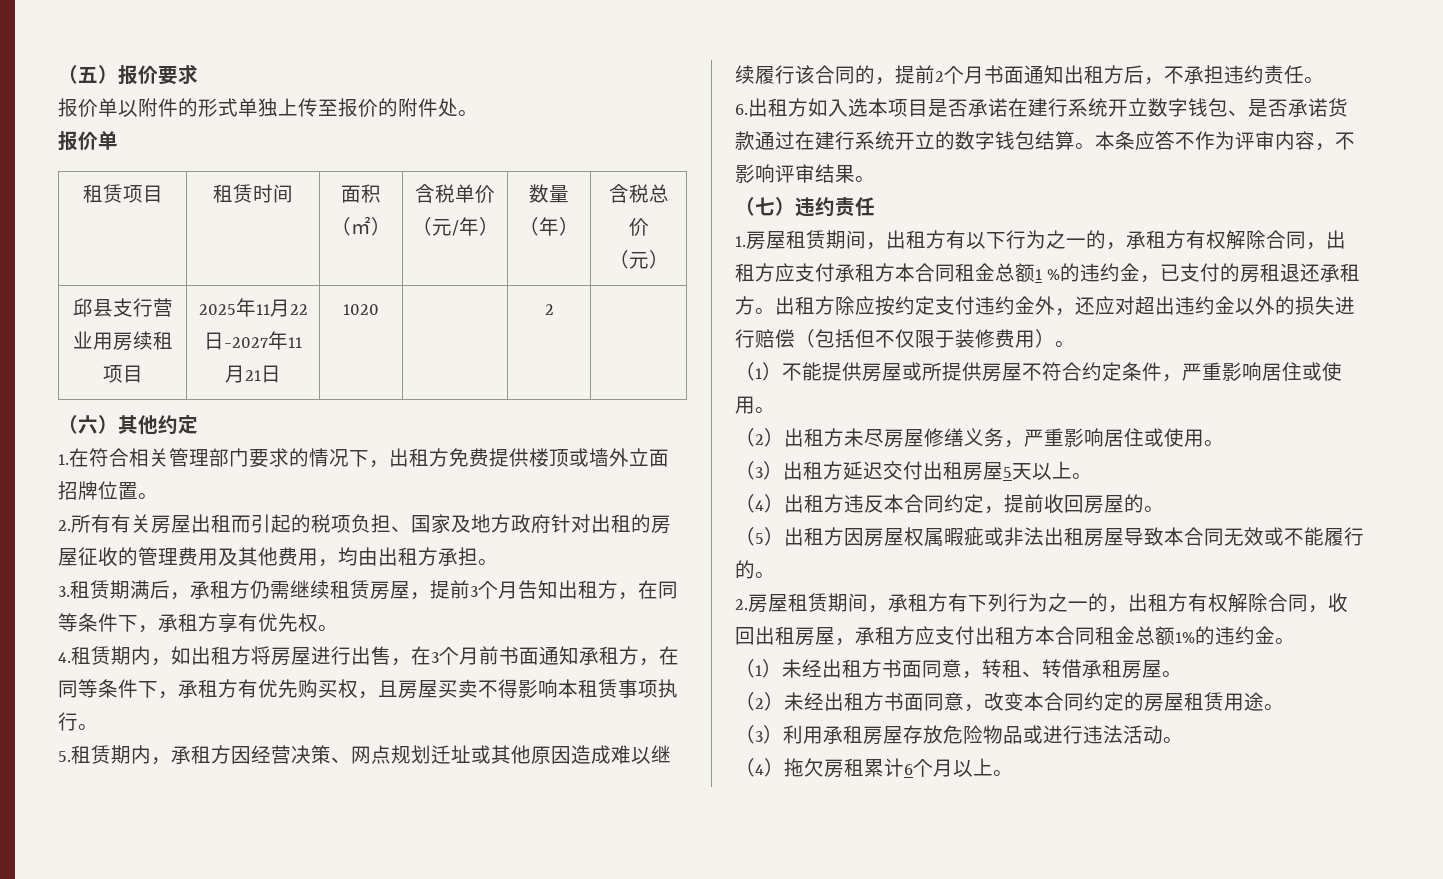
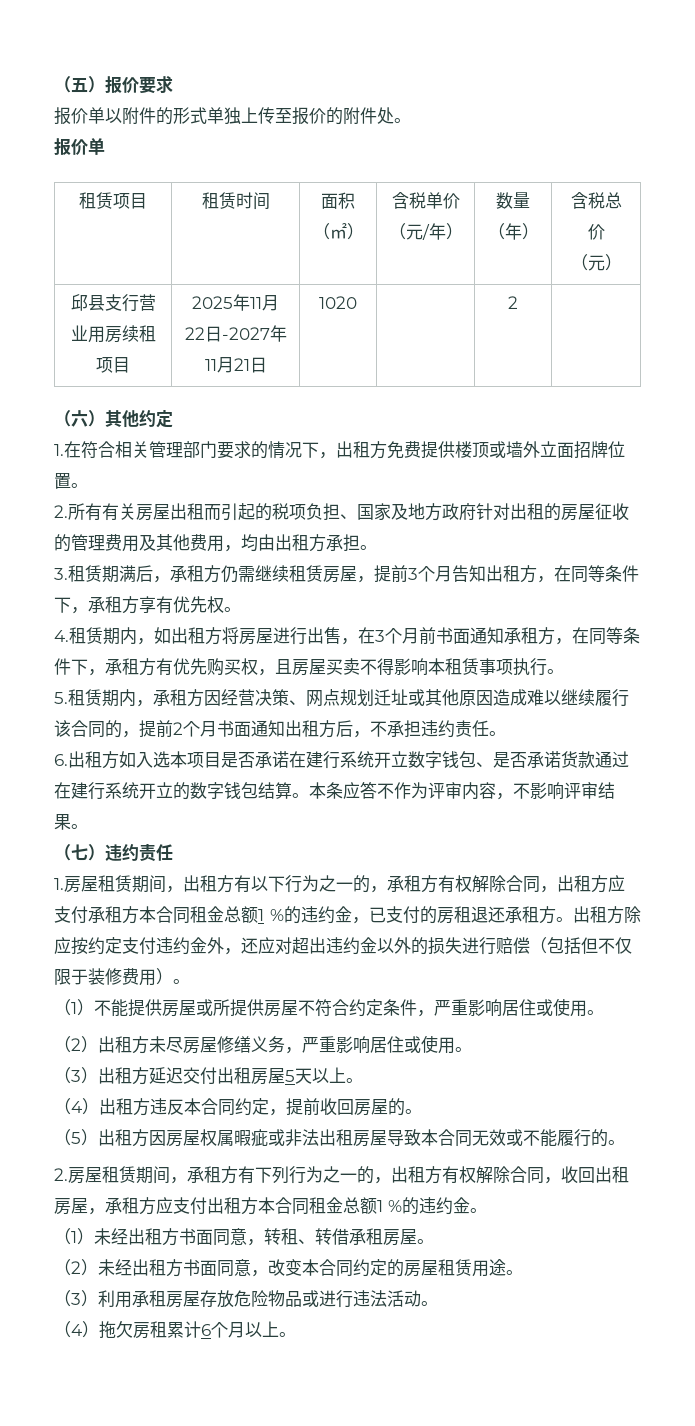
- 2.房屋租赁期间，承租方有下列行为之一的，出租方有权解除合同，收回出租房屋，承租方应支付出租方本合同租金总额1%的违约金。
+ 2.房屋租赁期间，承租方有下列行为之一的，出租方有权解除合同，收回出租房屋，承租方应支付出租方本合同租金总额1 %的违约金。

